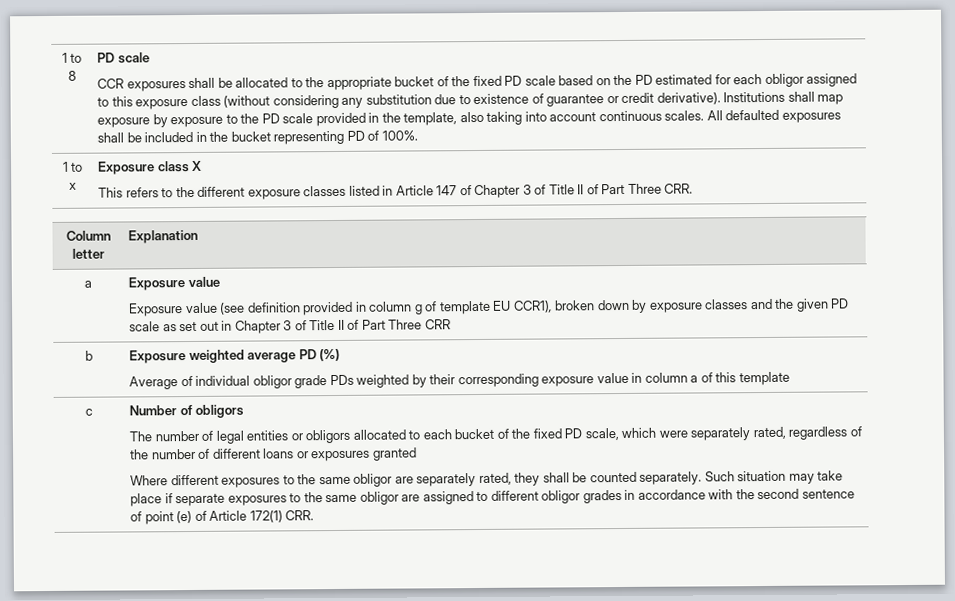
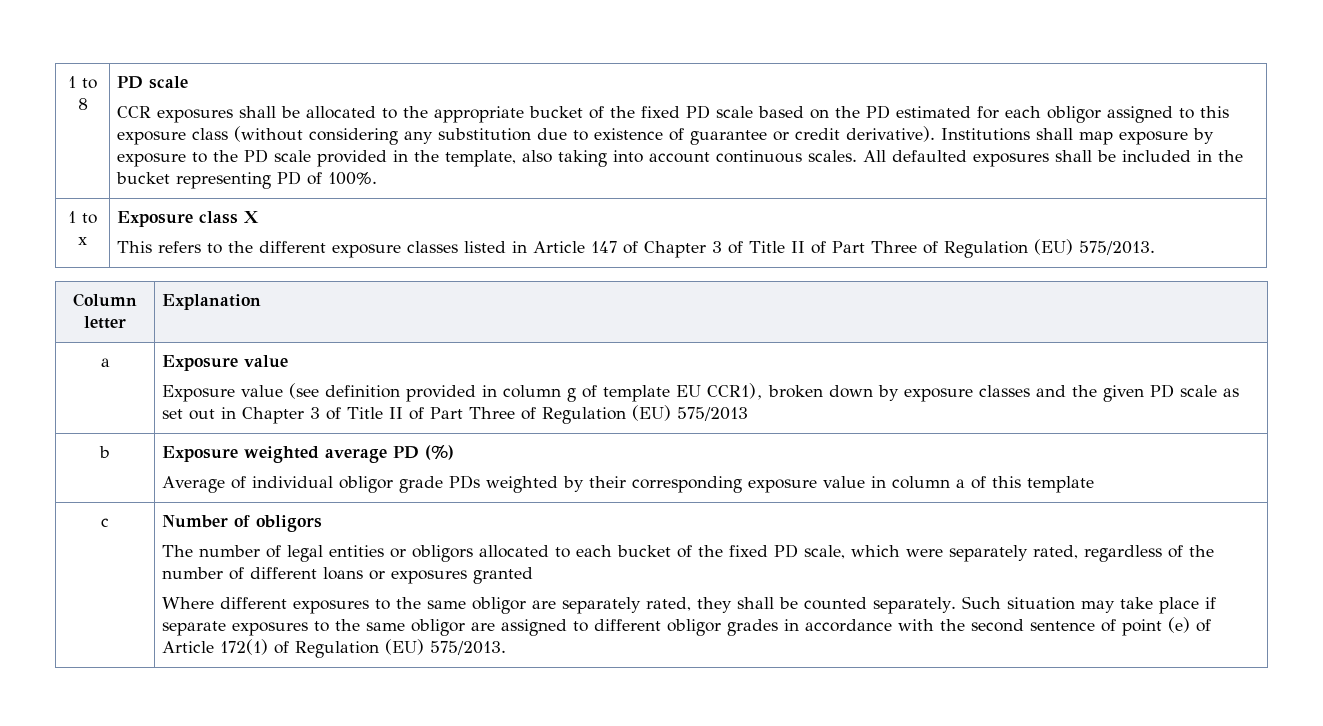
  1 to x | Exposure class X
- This refers to the different exposure classes listed in Article 147 of Chapter 3 of Title II of Part Three CRR.
+ This refers to the different exposure classes listed in Article 147 of Chapter 3 of Title II of Part Three of Regulation (EU) 575/2013.
- Exposure value (see definition provided in column g of template EU CCR1), broken down by exposure classes and the given PD scale as set out in Chapter 3 of Title II of Part Three CRR
+ Exposure value (see definition provided in column g of template EU CCR1), broken down by exposure classes and the given PD scale as set out in Chapter 3 of Title II of Part Three of Regulation (EU) 575/2013
- Such situation may take place if separate exposures to the same obligor are assigned to different obligor grades in accordance with the second sentence of point (e) of Article 172(1) CRR.
+ Such situation may take place if separate exposures to the same obligor are assigned to different obligor grades in accordance with the second sentence of point (e) of Article 172(1) of Regulation (EU) 575/2013.

